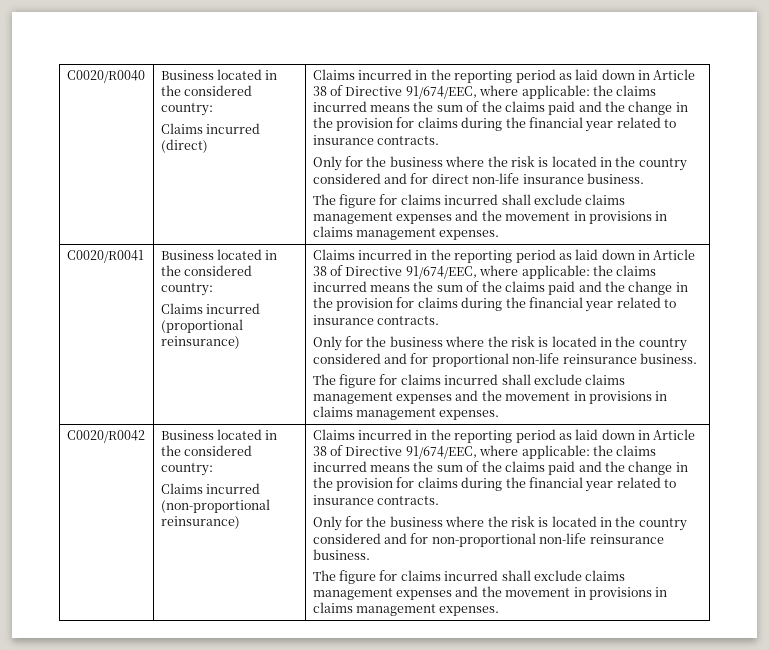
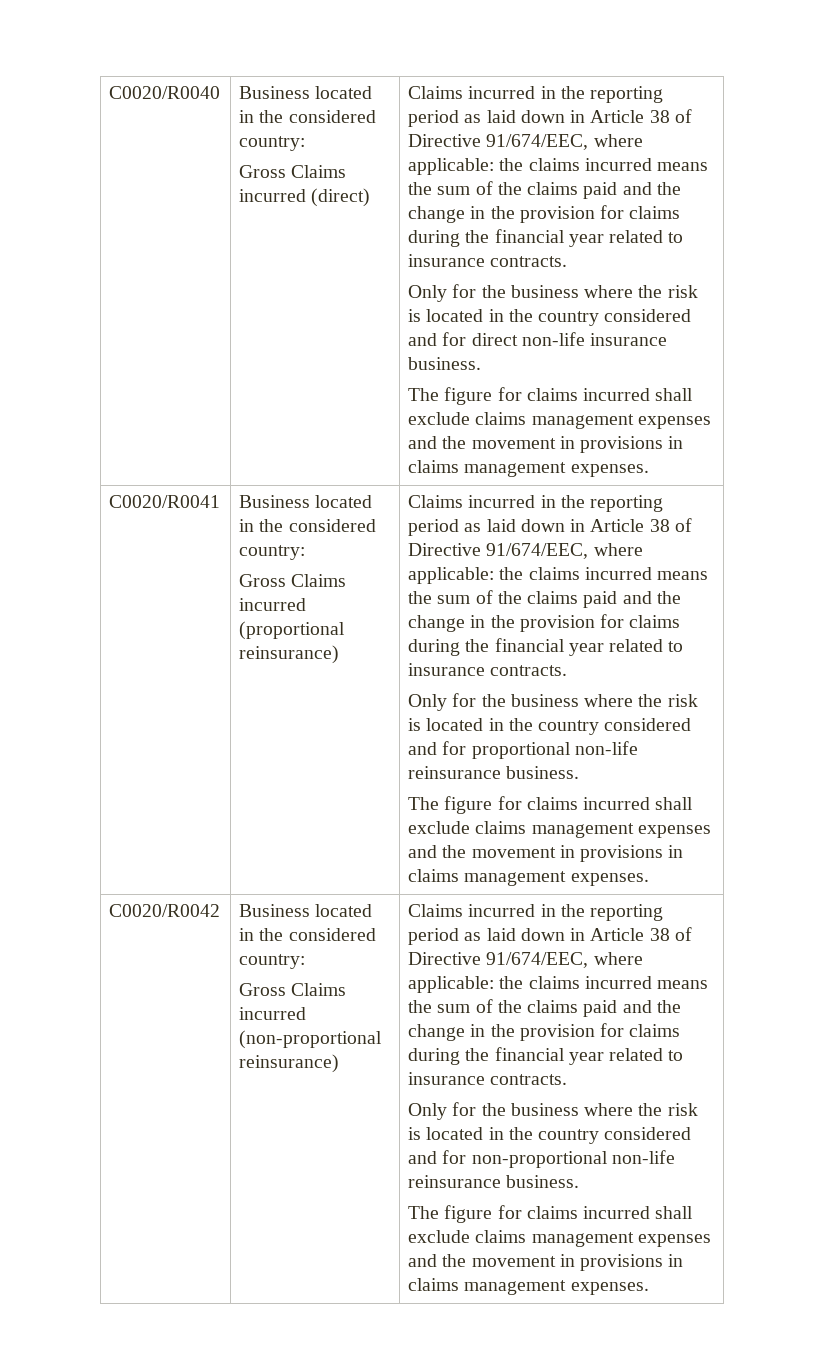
- Claims incurred (direct)
+ Gross Claims incurred (direct)
- Claims incurred (proportional reinsurance)
+ Gross Claims incurred (proportional reinsurance)
- Claims incurred (non-proportional reinsurance)
+ Gross Claims incurred (non-proportional reinsurance)

